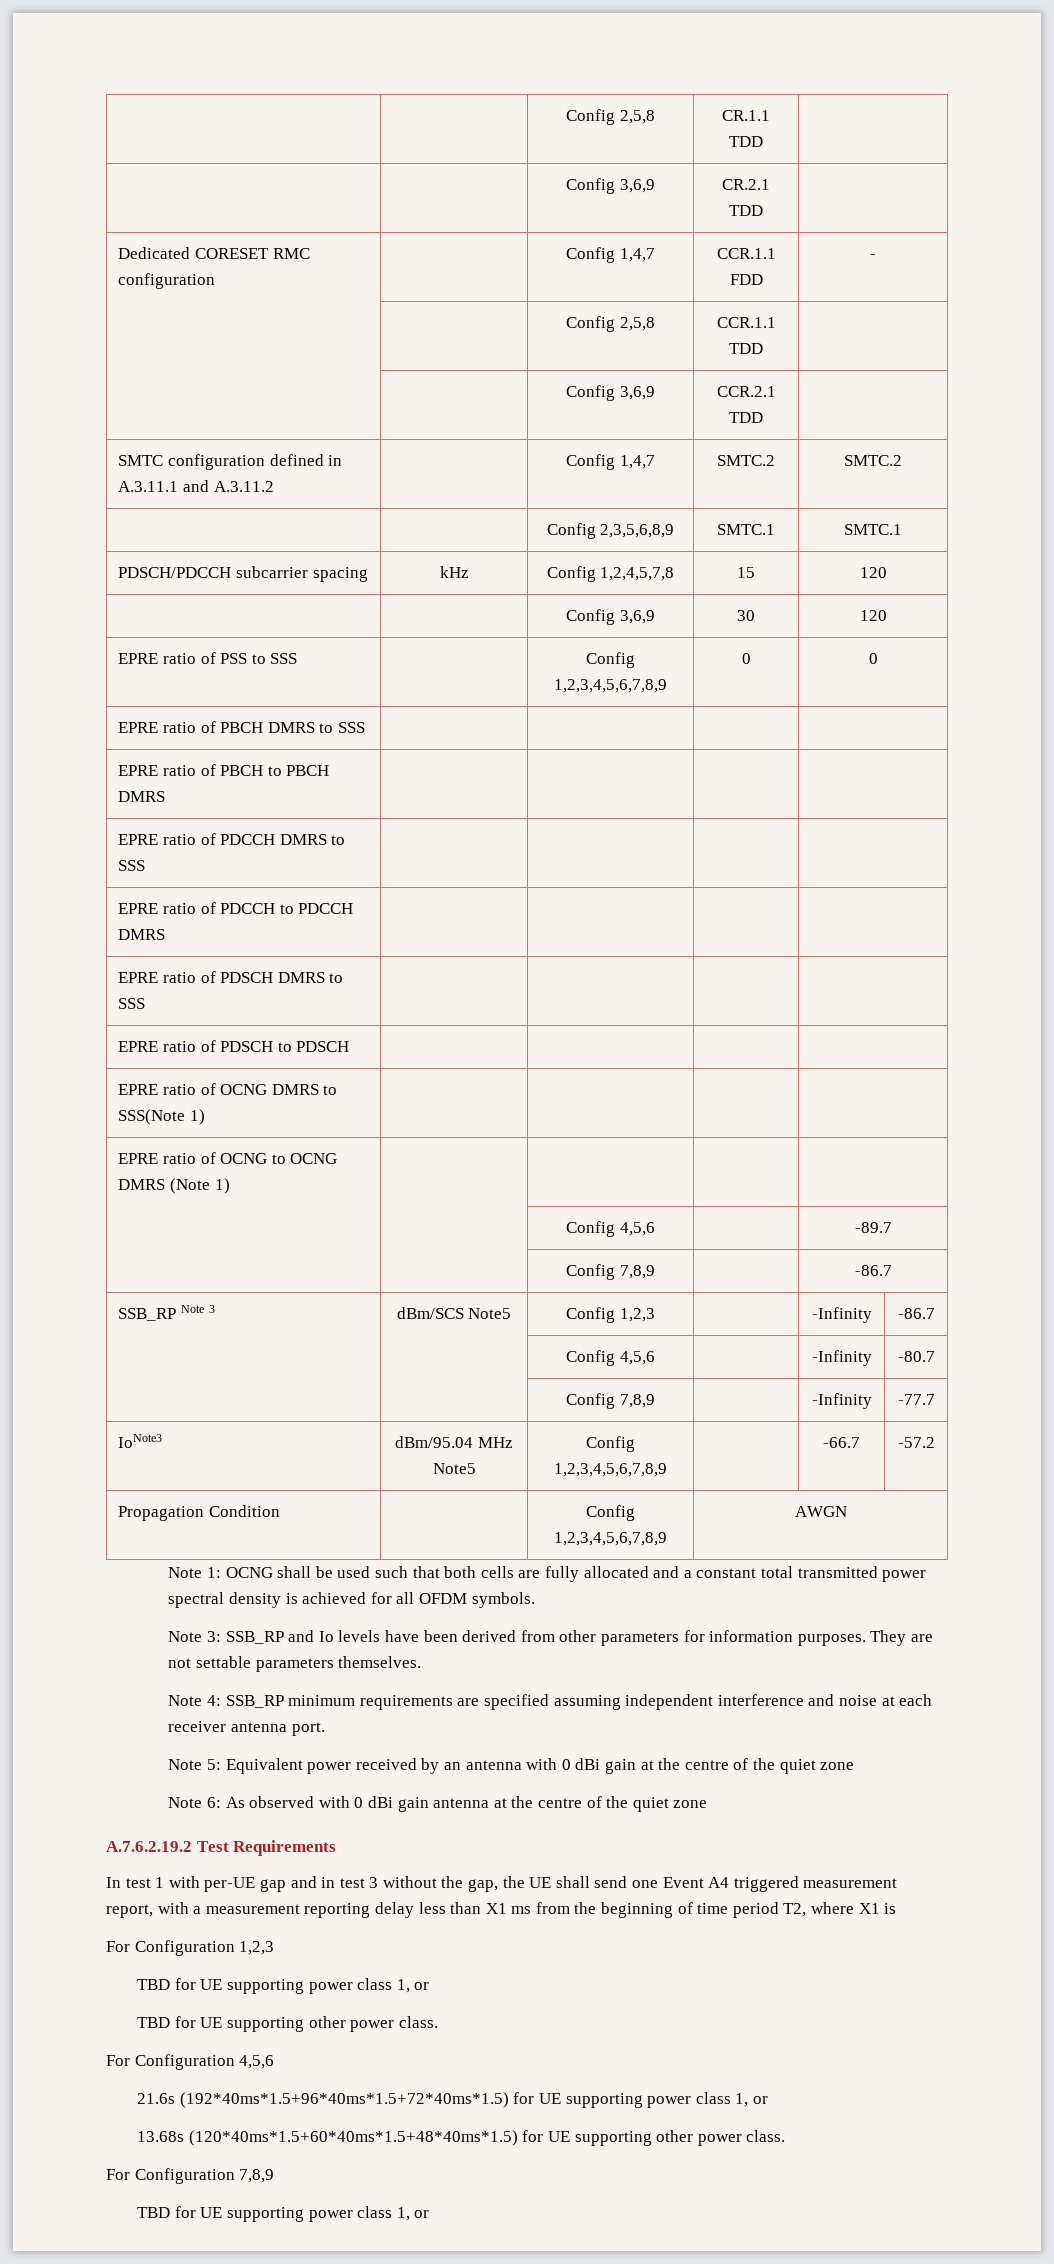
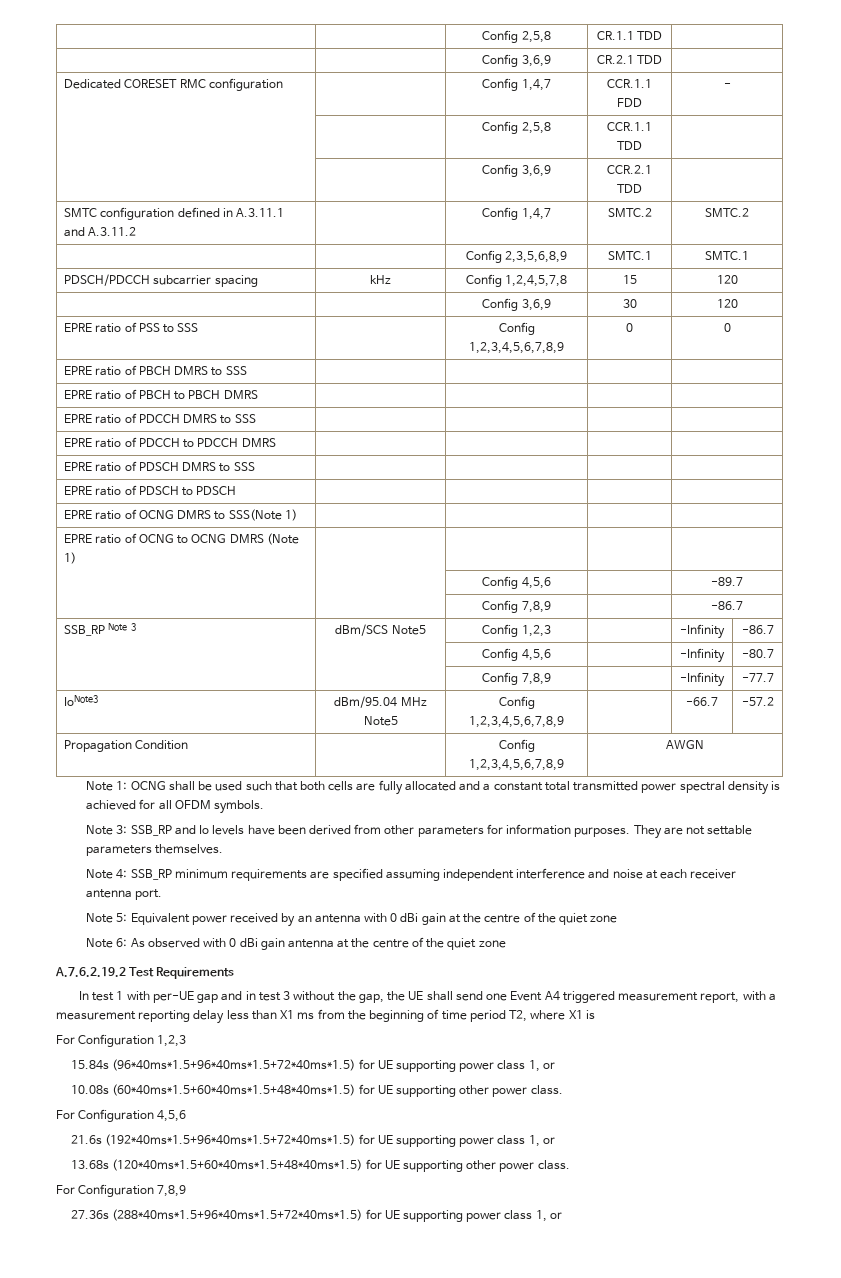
  For Configuration 1,2,3
- TBD for UE supporting power class 1, or
- TBD for UE supporting other power class.
+ 15.84s (96*40ms*1.5+96*40ms*1.5+72*40ms*1.5) for UE supporting power class 1, or
+ 10.08s (60*40ms*1.5+60*40ms*1.5+48*40ms*1.5) for UE supporting other power class.
  For Configuration 7,8,9
- TBD for UE supporting power class 1, or
+ 27.36s (288*40ms*1.5+96*40ms*1.5+72*40ms*1.5) for UE supporting power class 1, or

